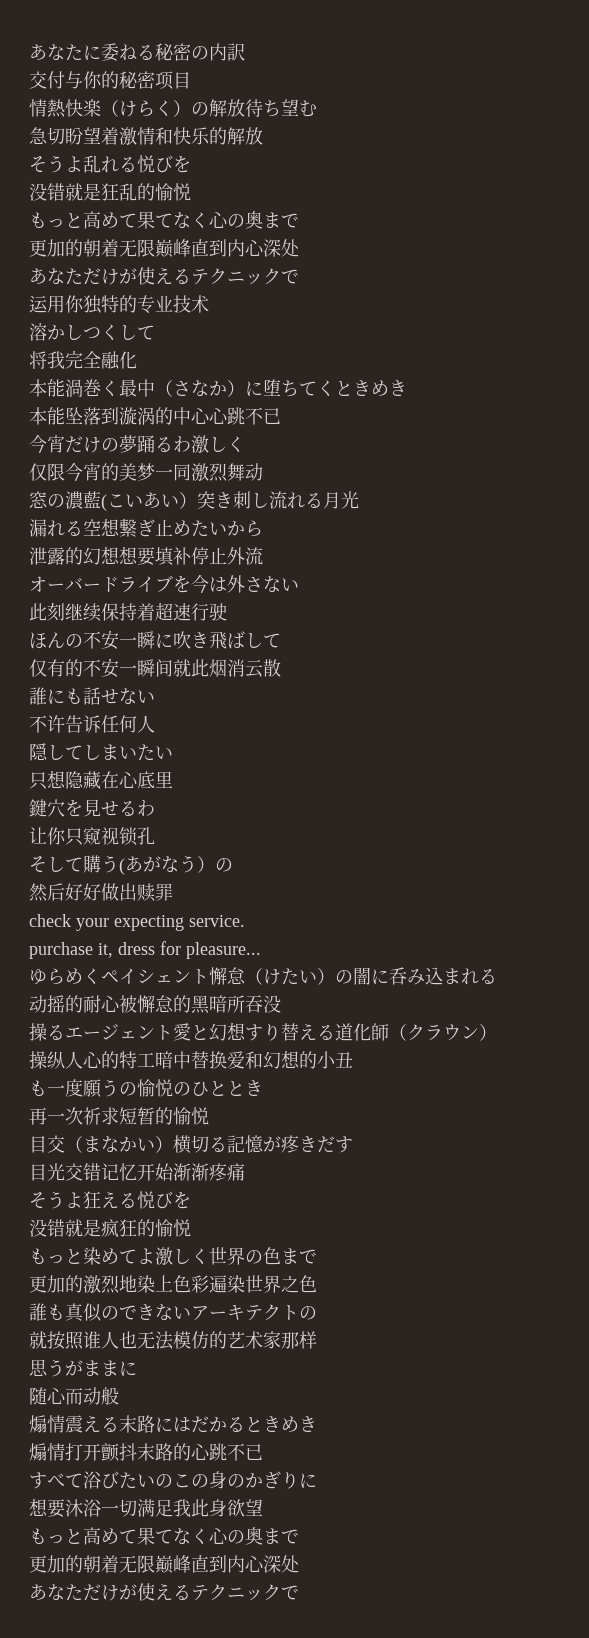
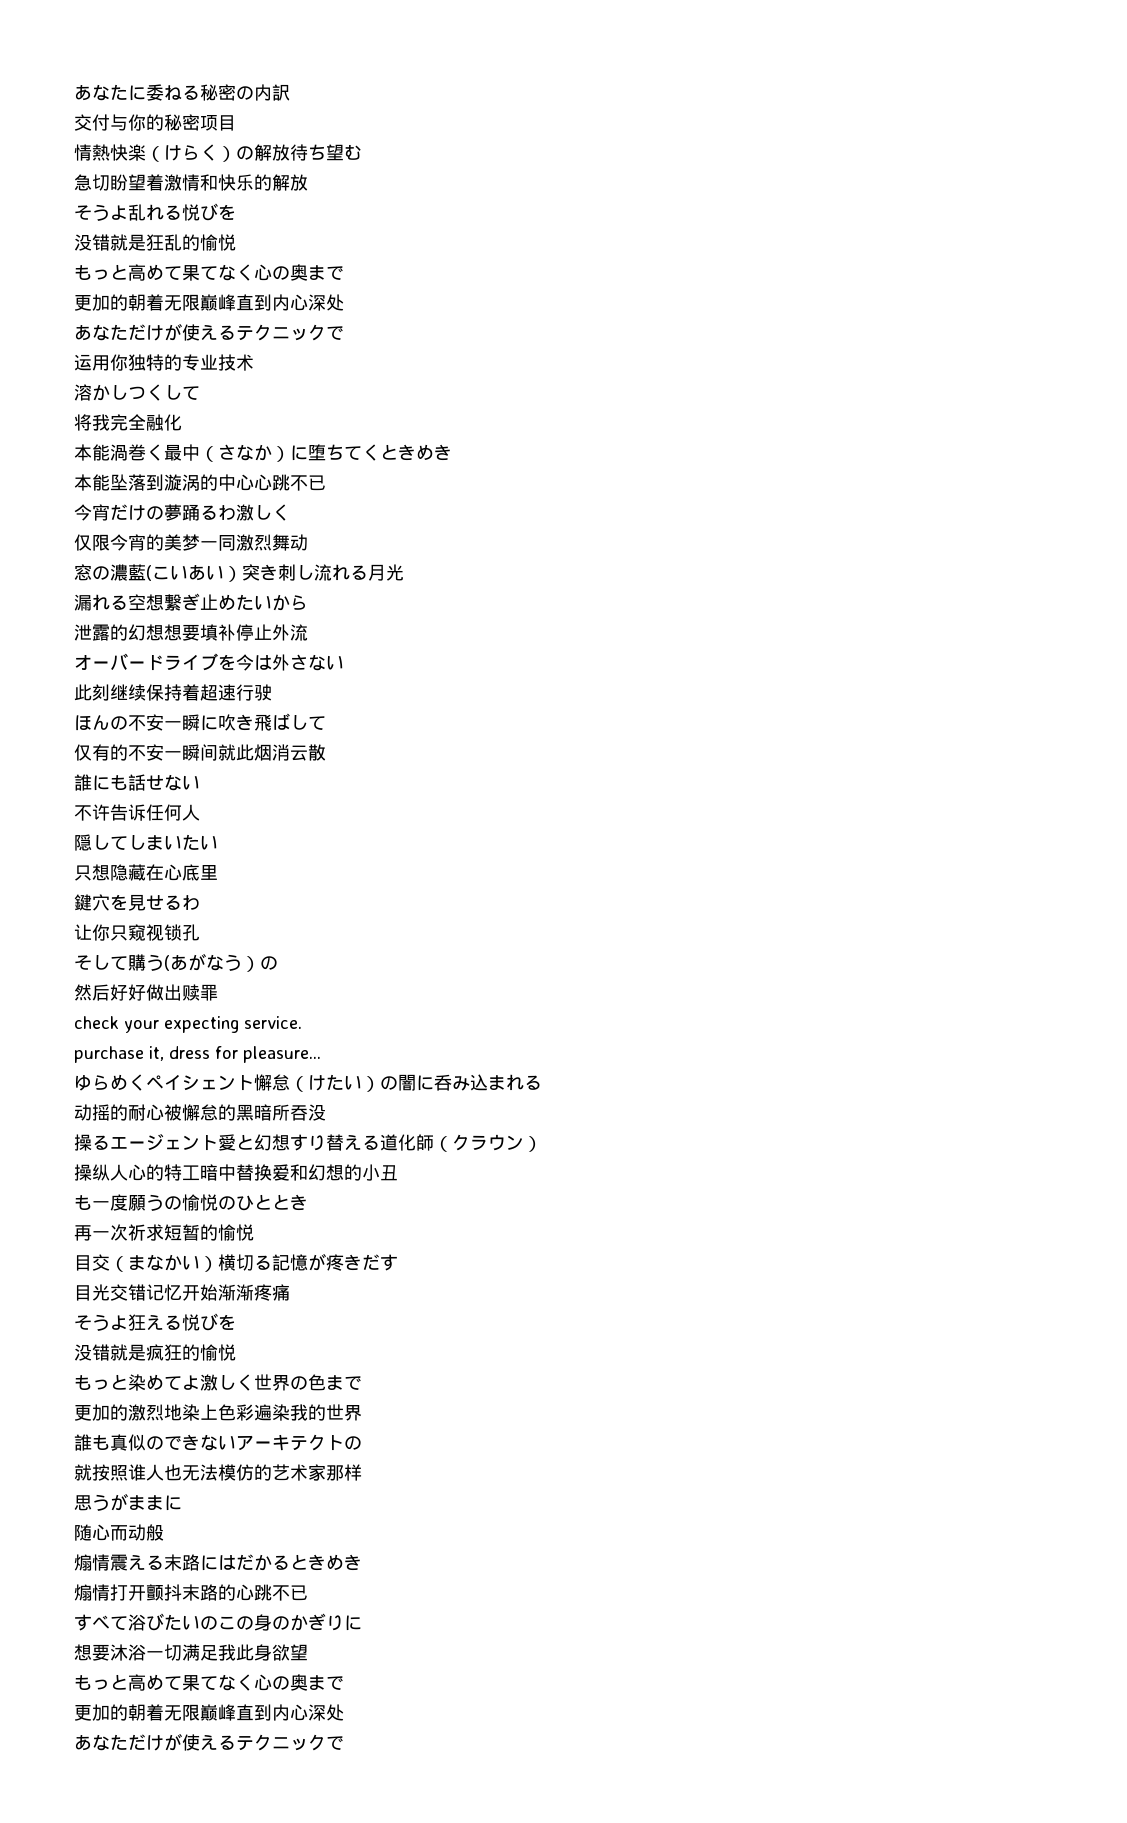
- 更加的激烈地染上色彩遍染世界之色
+ 更加的激烈地染上色彩遍染我的世界

